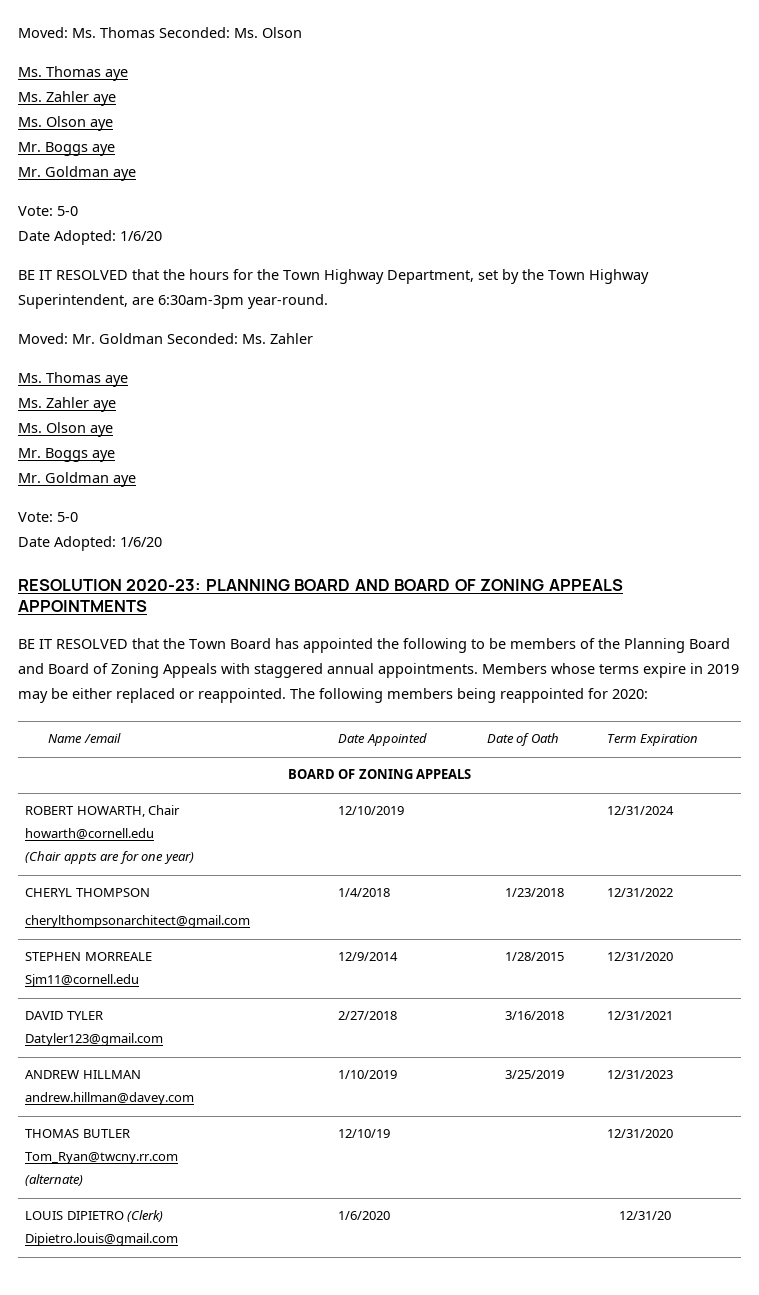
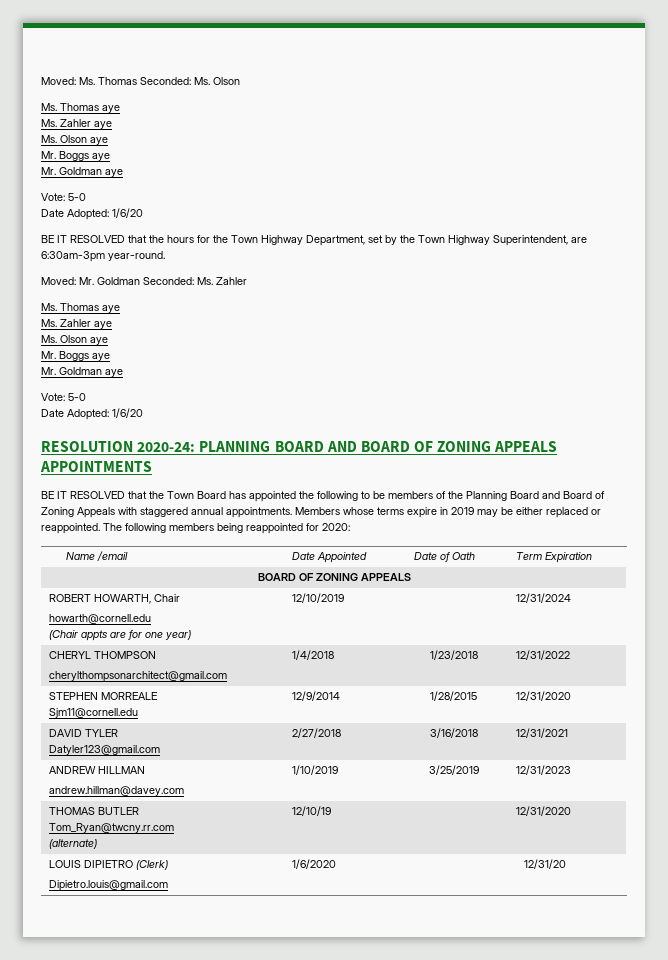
- RESOLUTION 2020-23: PLANNING BOARD AND BOARD OF ZONING APPEALS APPOINTMENTS
+ RESOLUTION 2020-24: PLANNING BOARD AND BOARD OF ZONING APPEALS APPOINTMENTS

